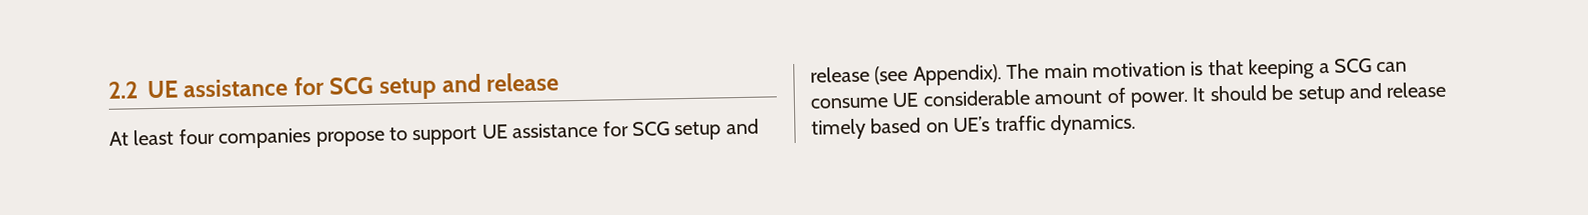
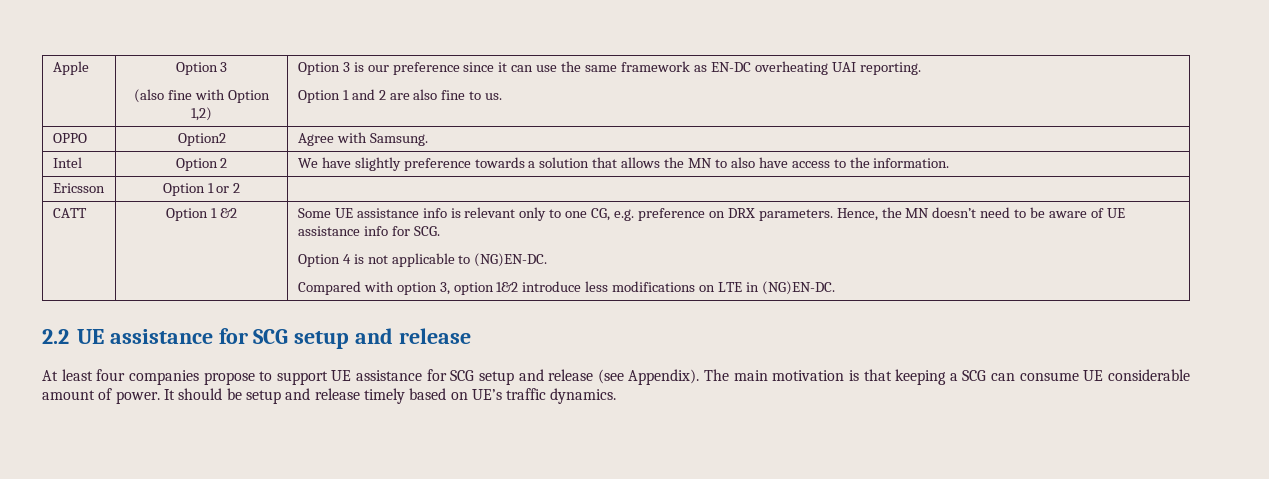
+ Apple | Option 3
+ (also fine with Option 1,2) | Option 3 is our preference since it can use the same framework as EN-DC overheating UAI reporting.
+ Option 1 and 2 are also fine to us.
+ OPPO | Option2 | Agree with Samsung.
+ Intel | Option 2 | We have slightly preference towards a solution that allows the MN to also have access to the information.
+ Ericsson | Option 1 or 2 |
+ CATT | Option 1 &2 | Some UE assistance info is relevant only to one CG, e.g. preference on DRX parameters. Hence, the MN doesn’t need to be aware of UE assistance info for SCG.
+ Option 4 is not applicable to (NG)EN-DC.
+ Compared with option 3, option 1&2 introduce less modifications on LTE in (NG)EN-DC.

